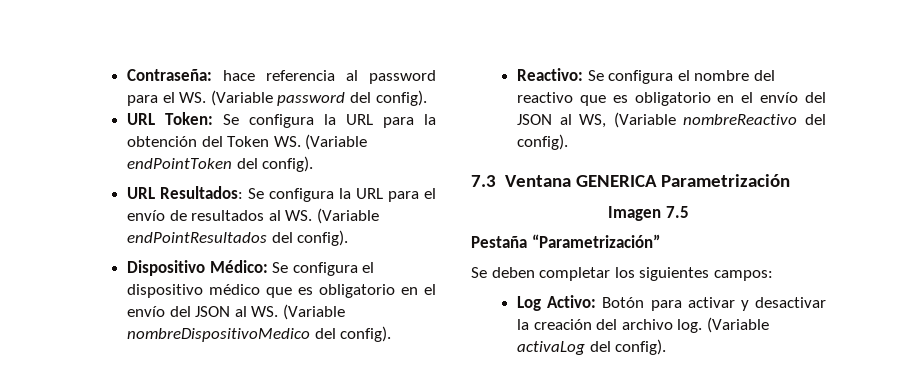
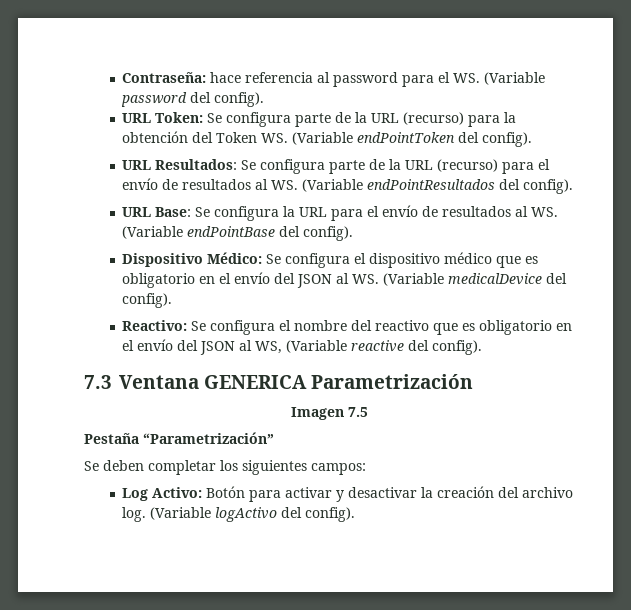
- URL Token: Se configura la URL para la obtención del Token WS. (Variable endPointToken del config).
+ URL Token: Se configura parte de la URL (recurso) para la obtención del Token WS. (Variable endPointToken del config).
- URL Resultados: Se configura la URL para el envío de resultados al WS. (Variable endPointResultados del config).
+ URL Resultados: Se configura parte de la URL (recurso) para el envío de resultados al WS. (Variable endPointResultados del config).
+ URL Base: Se configura la URL para el envío de resultados al WS. (Variable endPointBase del config).
- Dispositivo Médico: Se configura el dispositivo médico que es obligatorio en el envío del JSON al WS. (Variable nombreDispositivoMedico del config).
+ Dispositivo Médico: Se configura el dispositivo médico que es obligatorio en el envío del JSON al WS. (Variable medicalDevice del config).
- Reactivo: Se configura el nombre del reactivo que es obligatorio en el envío del JSON al WS, (Variable nombreReactivo del config).
+ Reactivo: Se configura el nombre del reactivo que es obligatorio en el envío del JSON al WS, (Variable reactive del config).
- (Variable activaLog del config).
+ (Variable logActivo del config).

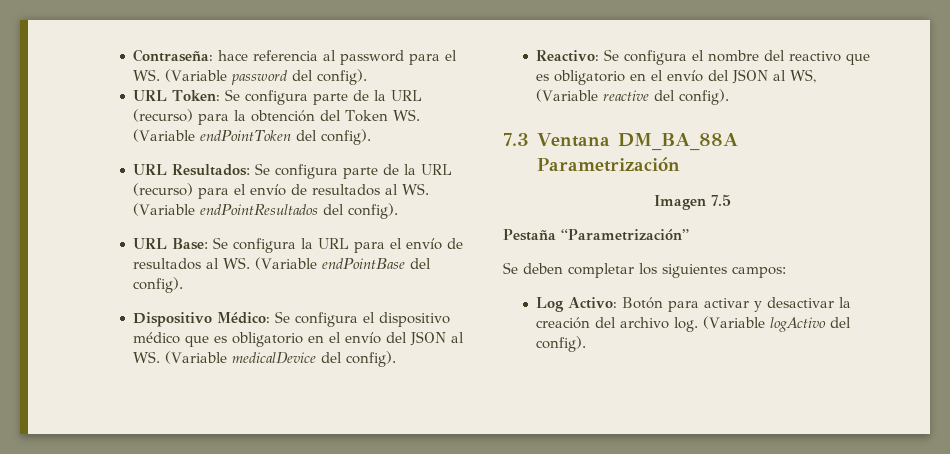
- 7.3 Ventana GENERICA Parametrización
+ 7.3 Ventana DM_BA_88A Parametrización

